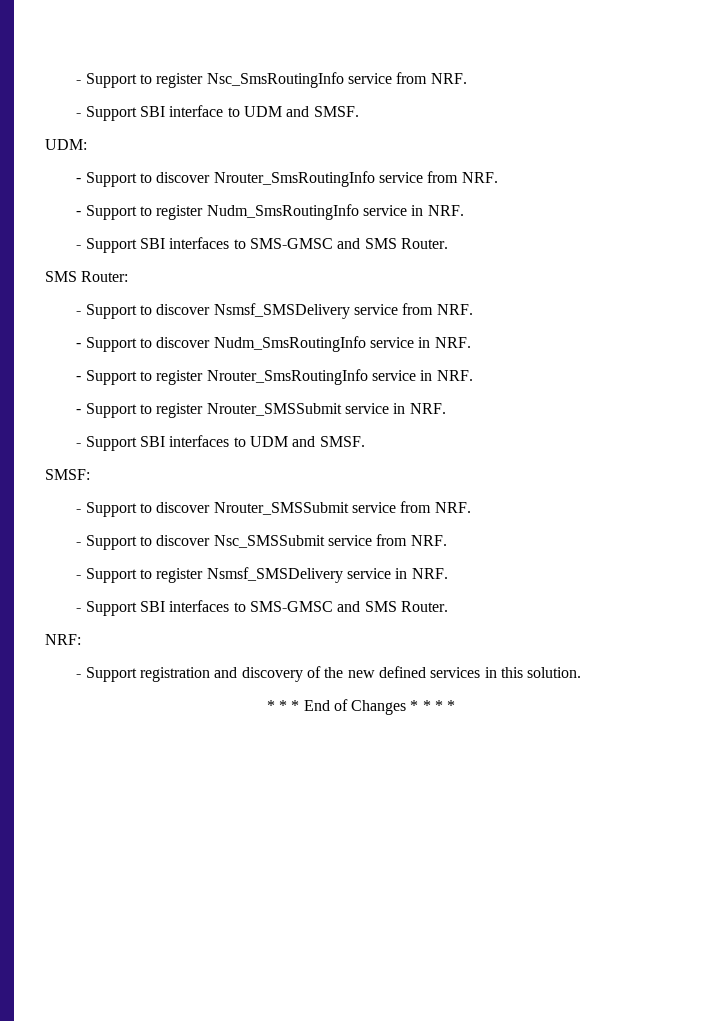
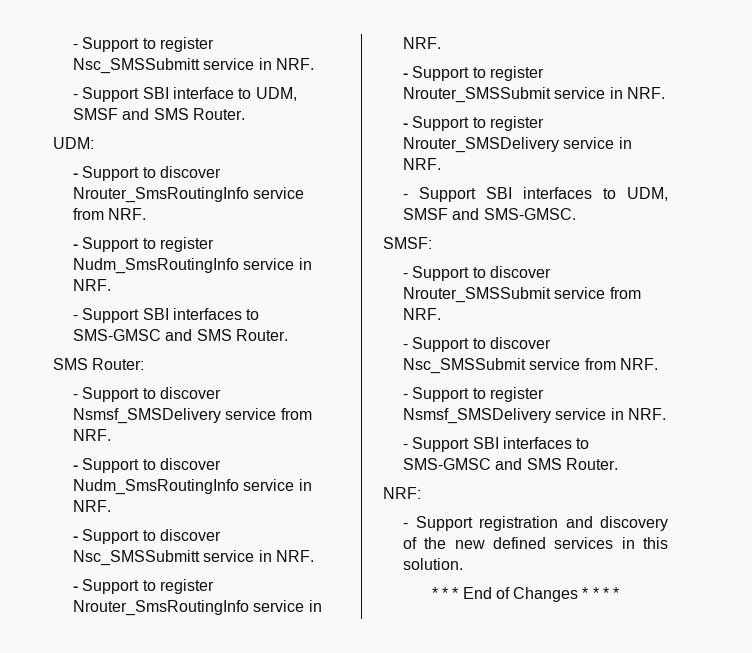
- - Support to register Nsc_SmsRoutingInfo service from NRF.
+ - Support to register Nsc_SMSSubmitt service in NRF.
- - Support SBI interface to UDM and SMSF.
+ - Support SBI interface to UDM, SMSF and SMS Router.
+ - Support to discover Nsc_SMSSubmitt service in NRF.
- - Support SBI interfaces to UDM and SMSF.
+ - Support to register Nrouter_SMSDelivery service in NRF.
+ - Support SBI interfaces to UDM, SMSF and SMS-GMSC.

